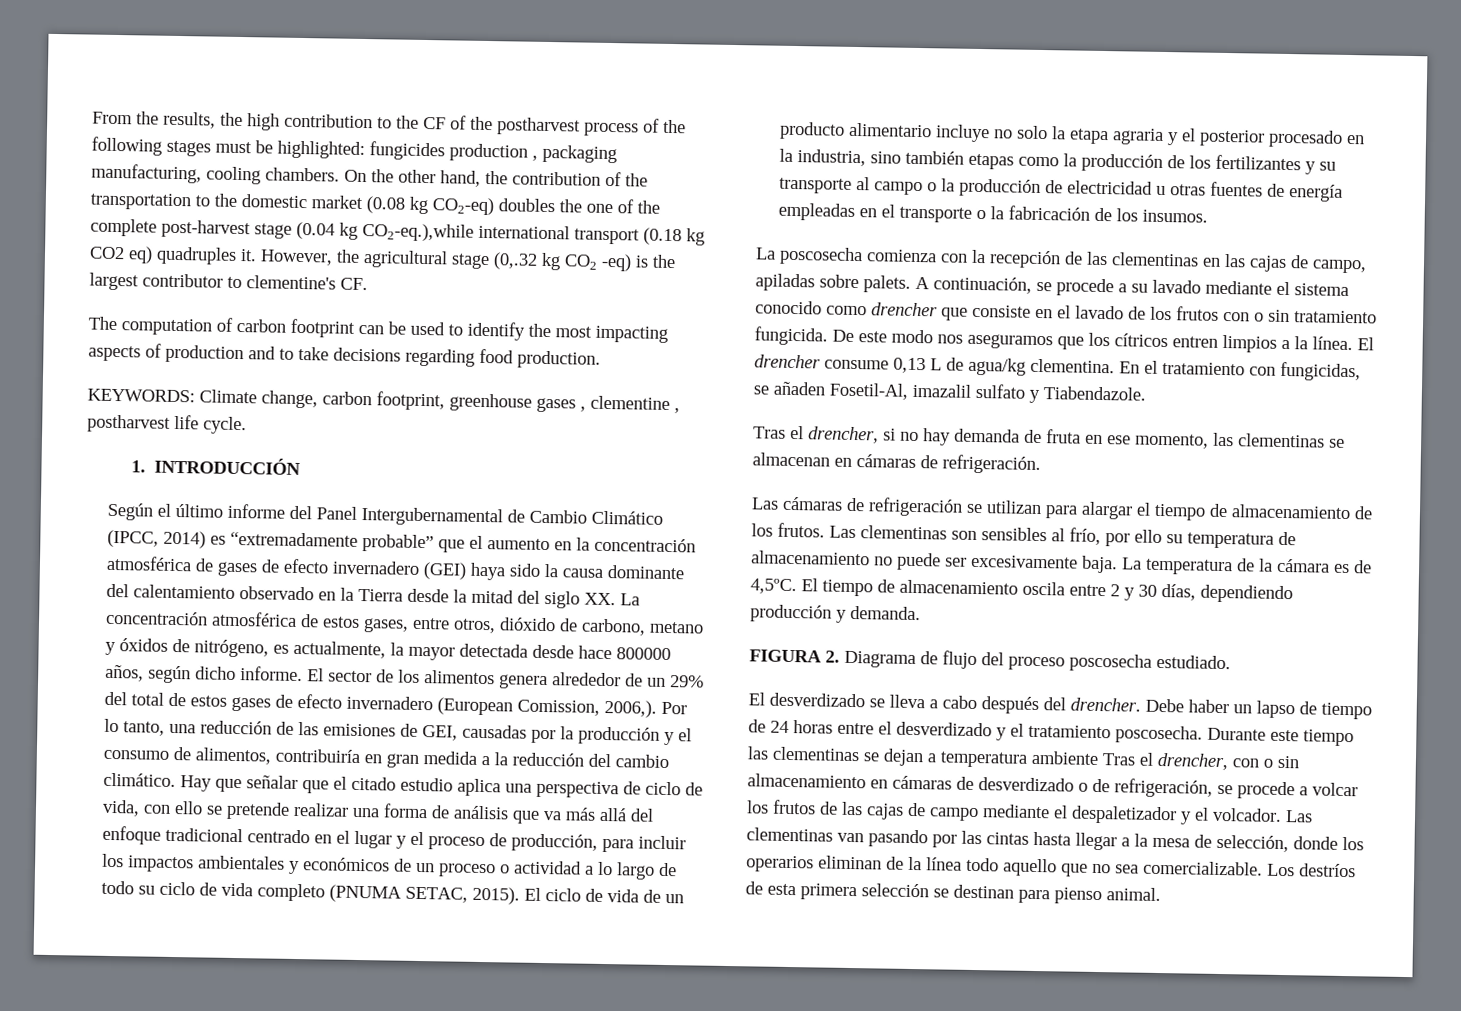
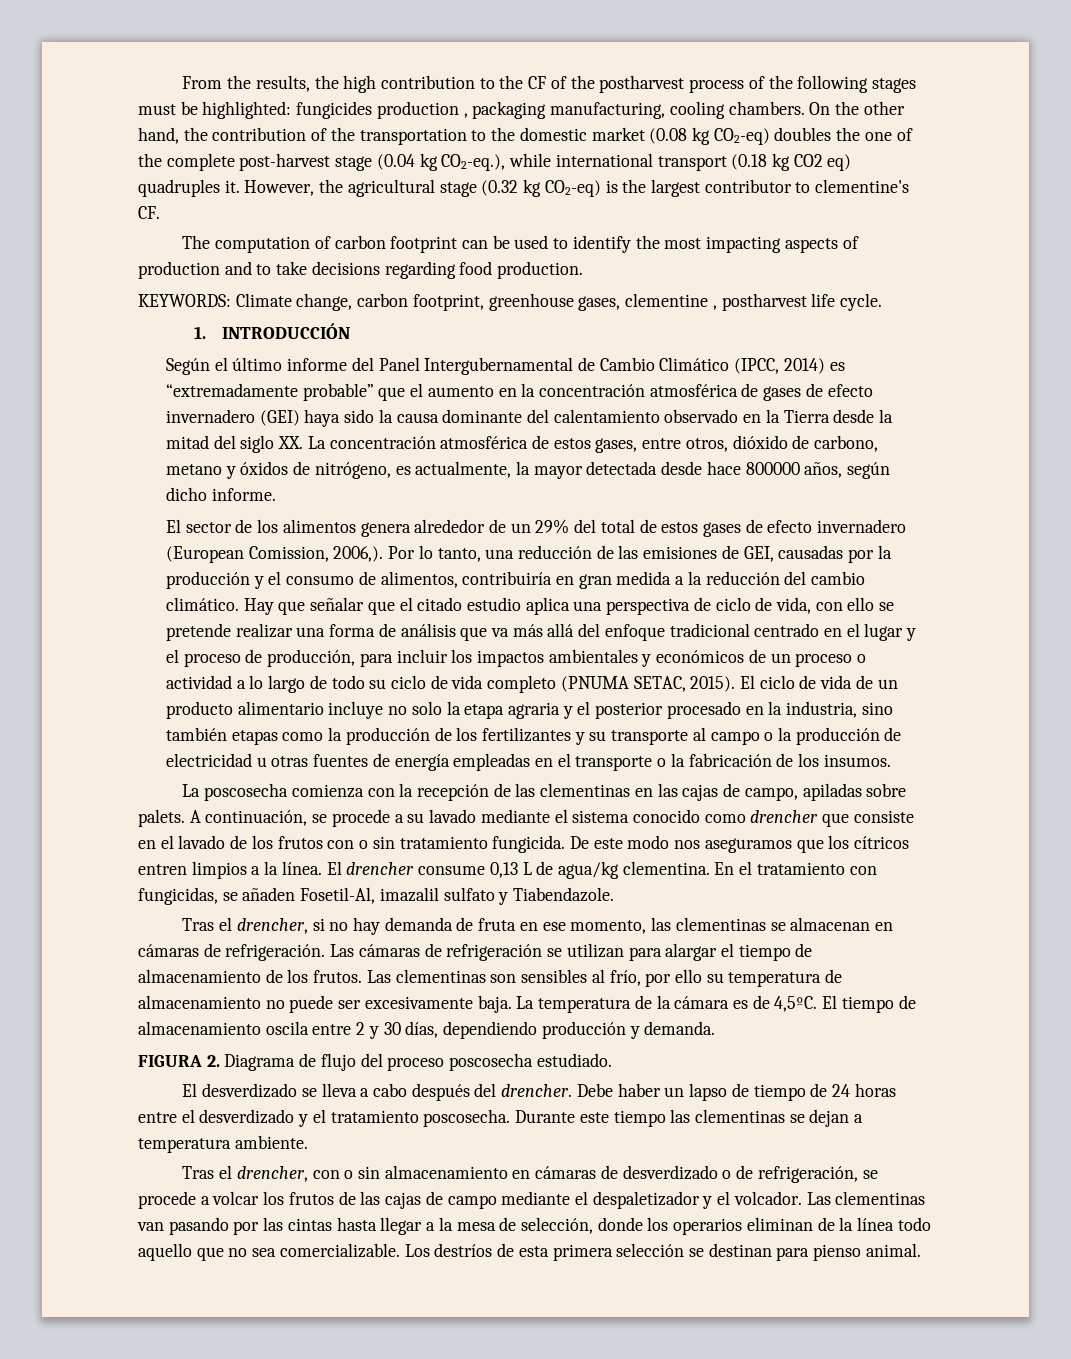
- On the other hand, the contribution of the transportation to the domestic market (0.08 kg CO2-eq) doubles the one of the complete post-harvest stage (0.04 kg CO2-eq.),while international transport (0.18 kg CO2 eq) quadruples it.
+ On the other hand, the contribution of the transportation to the domestic market (0.08 kg CO2-eq) doubles the one of the complete post-harvest stage (0.04 kg CO2-eq.), while international transport (0.18 kg CO2 eq) quadruples it.
- However, the agricultural stage (0,.32 kg CO2 -eq) is the largest contributor to clementine's CF.
+ However, the agricultural stage (0.32 kg CO2-eq) is the largest contributor to clementine's CF.
- KEYWORDS: Climate change, carbon footprint, greenhouse gases , clementine , postharvest life cycle.
+ KEYWORDS: Climate change, carbon footprint, greenhouse gases, clementine , postharvest life cycle.
- Según el último informe del Panel Intergubernamental de Cambio Climático (IPCC, 2014) es “extremadamente probable” que el aumento en la concentración atmosférica de gases de efecto invernadero (GEI) haya sido la causa dominante del calentamiento observado en la Tierra desde la mitad del siglo XX. La concentración atmosférica de estos gases, entre otros, dióxido de carbono, metano y óxidos de nitrógeno, es actualmente, la mayor detectada desde hace 800000 años, según dicho informe. El sector de los alimentos genera alrededor de un 29% del total de estos gases de efecto invernadero (European Comission, 2006,).
+ Según el último informe del Panel Intergubernamental de Cambio Climático (IPCC, 2014) es “extremadamente probable” que el aumento en la concentración atmosférica de gases de efecto invernadero (GEI) haya sido la causa dominante del calentamiento observado en la Tierra desde la mitad del siglo XX. La concentración atmosférica de estos gases, entre otros, dióxido de carbono, metano y óxidos de nitrógeno, es actualmente, la mayor detectada desde hace 800000 años, según dicho informe.
+ El sector de los alimentos genera alrededor de un 29% del total de estos gases de efecto invernadero (European Comission, 2006,).
- Tras el drencher, si no hay demanda de fruta en ese momento, las clementinas se almacenan en cámaras de refrigeración.
- Las cámaras de refrigeración se utilizan para alargar el tiempo de almacenamiento de los frutos.
+ Tras el drencher, si no hay demanda de fruta en ese momento, las clementinas se almacenan en cámaras de refrigeración. Las cámaras de refrigeración se utilizan para alargar el tiempo de almacenamiento de los frutos.
- Durante este tiempo las clementinas se dejan a temperatura ambiente Tras el drencher, con o sin almacenamiento en cámaras de desverdizado o de refrigeración, se procede a volcar los frutos de las cajas de campo mediante el despaletizador y el volcador.
+ Durante este tiempo las clementinas se dejan a temperatura ambiente.
+ Tras el drencher, con o sin almacenamiento en cámaras de desverdizado o de refrigeración, se procede a volcar los frutos de las cajas de campo mediante el despaletizador y el volcador.

